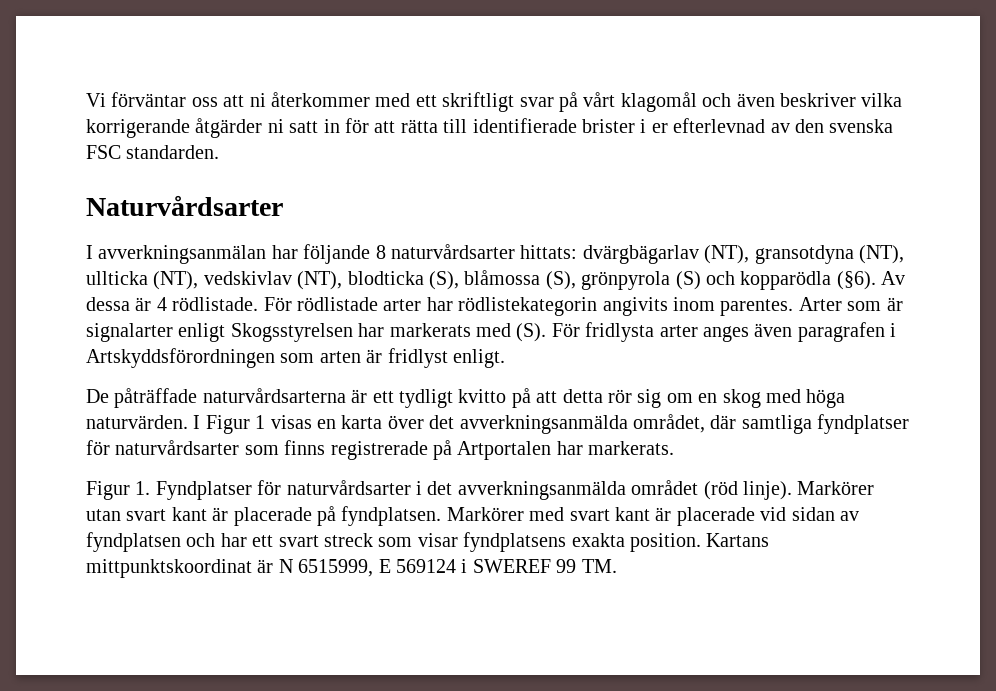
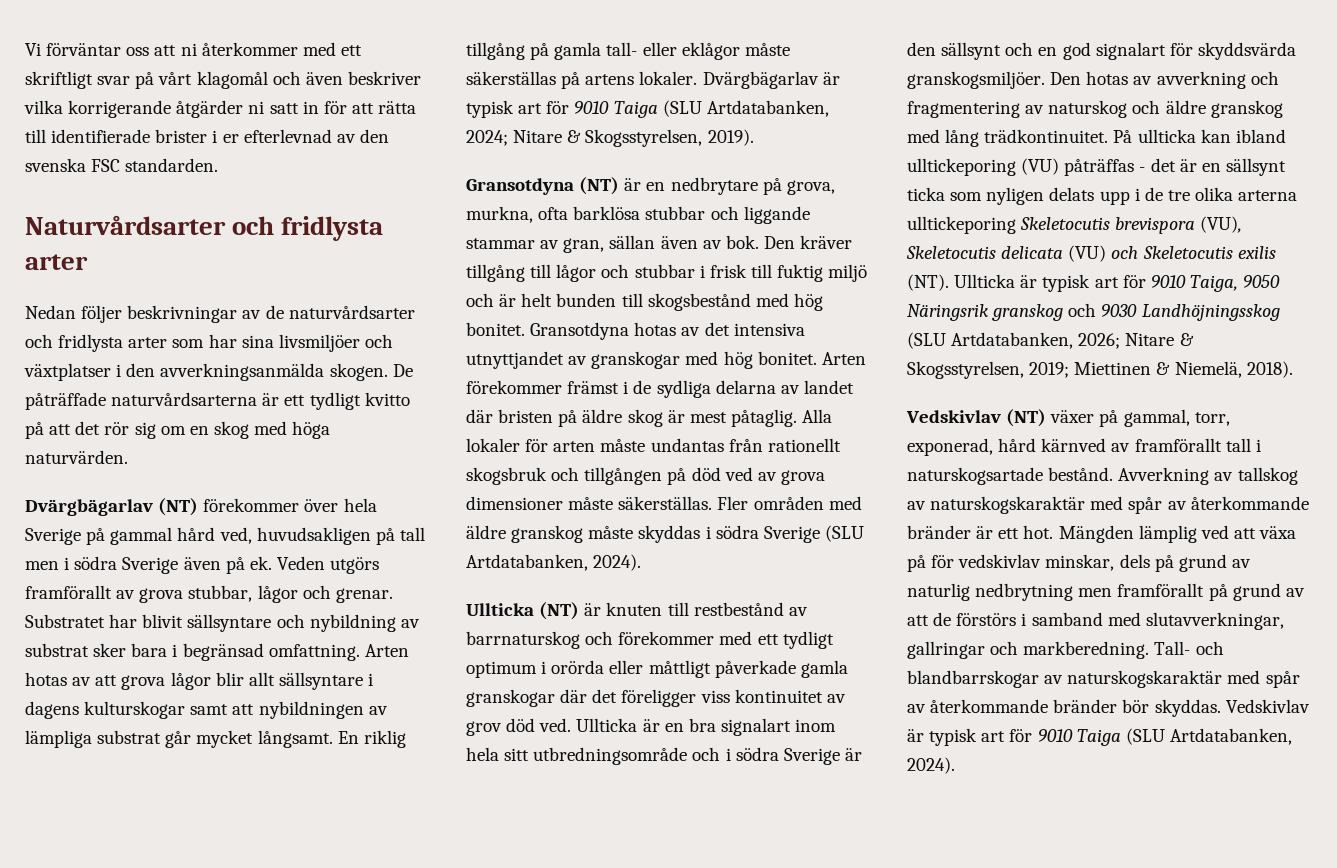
- Naturvårdsarter
- I avverkningsanmälan har följande 8 naturvårdsarter hittats: dvärgbägarlav (NT), gransotdyna (NT), ullticka (NT), vedskivlav (NT), blodticka (S), blåmossa (S), grönpyrola (S) och kopparödla (§6). Av dessa är 4 rödlistade. För rödlistade arter har rödlistekategorin angivits inom parentes. Arter som är signalarter enligt Skogsstyrelsen har markerats med (S). För fridlysta arter anges även paragrafen i Artskyddsförordningen som arten är fridlyst enligt.
- De påträffade naturvårdsarterna är ett tydligt kvitto på att detta rör sig om en skog med höga naturvärden. I Figur 1 visas en karta över det avverkningsanmälda området, där samtliga fyndplatser för naturvårdsarter som finns registrerade på Artportalen har markerats.
- Figur 1. Fyndplatser för naturvårdsarter i det avverkningsanmälda området (röd linje). Markörer utan svart kant är placerade på fyndplatsen. Markörer med svart kant är placerade vid sidan av fyndplatsen och har ett svart streck som visar fyndplatsens exakta position. Kartans mittpunktskoordinat är N 6515999, E 569124 i SWEREF 99 TM.
+ Naturvårdsarter och fridlysta arter
+ Nedan följer beskrivningar av de naturvårdsarter och fridlysta arter som har sina livsmiljöer och växtplatser i den avverkningsanmälda skogen. De påträffade naturvårdsarterna är ett tydligt kvitto på att det rör sig om en skog med höga naturvärden.
+ Dvärgbägarlav (NT) förekommer över hela Sverige på gammal hård ved, huvudsakligen på tall men i södra Sverige även på ek. Veden utgörs framförallt av grova stubbar, lågor och grenar. Substratet har blivit sällsyntare och nybildning av substrat sker bara i begränsad omfattning. Arten hotas av att grova lågor blir allt sällsyntare i dagens kulturskogar samt att nybildningen av lämpliga substrat går mycket långsamt. En riklig tillgång på gamla tall- eller eklågor måste säkerställas på artens lokaler. Dvärgbägarlav är typisk art för 9010 Taiga (SLU Artdatabanken, 2024; Nitare & Skogsstyrelsen, 2019).
+ Gransotdyna (NT) är en nedbrytare på grova, murkna, ofta barklösa stubbar och liggande stammar av gran, sällan även av bok. Den kräver tillgång till lågor och stubbar i frisk till fuktig miljö och är helt bunden till skogsbestånd med hög bonitet. Gransotdyna hotas av det intensiva utnyttjandet av granskogar med hög bonitet. Arten förekommer främst i de sydliga delarna av landet där bristen på äldre skog är mest påtaglig. Alla lokaler för arten måste undantas från rationellt skogsbruk och tillgången på död ved av grova dimensioner måste säkerställas. Fler områden med äldre granskog måste skyddas i södra Sverige (SLU Artdatabanken, 2024).
+ Ullticka (NT) är knuten till restbestånd av barrnaturskog och förekommer med ett tydligt optimum i orörda eller måttligt påverkade gamla granskogar där det föreligger viss kontinuitet av grov död ved. Ullticka är en bra signalart inom hela sitt utbredningsområde och i södra Sverige är den sällsynt och en god signalart för skyddsvärda granskogsmiljöer. Den hotas av avverkning och fragmentering av naturskog och äldre granskog med lång trädkontinuitet. På ullticka kan ibland ulltickeporing (VU) påträffas - det är en sällsynt ticka som nyligen delats upp i de tre olika arterna ulltickeporing Skeletocutis brevispora (VU), Skeletocutis delicata (VU) och Skeletocutis exilis (NT). Ullticka är typisk art för 9010 Taiga, 9050 Näringsrik granskog och 9030 Landhöjningsskog (SLU Artdatabanken, 2026; Nitare & Skogsstyrelsen, 2019; Miettinen & Niemelä, 2018).
+ Vedskivlav (NT) växer på gammal, torr, exponerad, hård kärnved av framförallt tall i naturskogsartade bestånd. Avverkning av tallskog av naturskogskaraktär med spår av återkommande bränder är ett hot. Mängden lämplig ved att växa på för vedskivlav minskar, dels på grund av naturlig nedbrytning men framförallt på grund av att de förstörs i samband med slutavverkningar, gallringar och markberedning. Tall- och blandbarrskogar av naturskogskaraktär med spår av återkommande bränder bör skyddas. Vedskivlav är typisk art för 9010 Taiga (SLU Artdatabanken, 2024).

